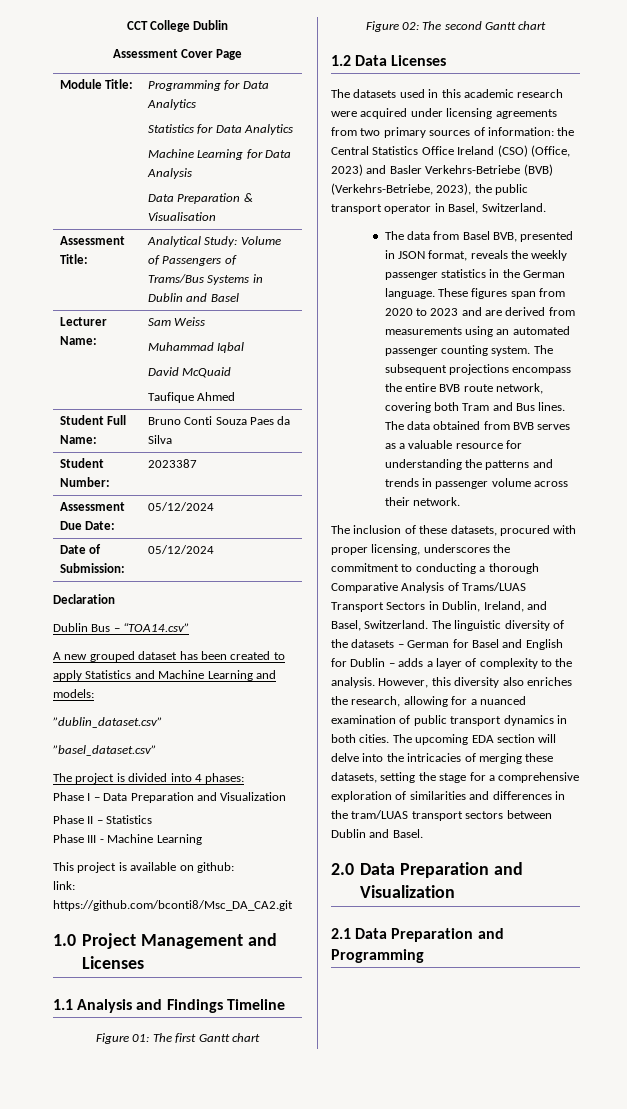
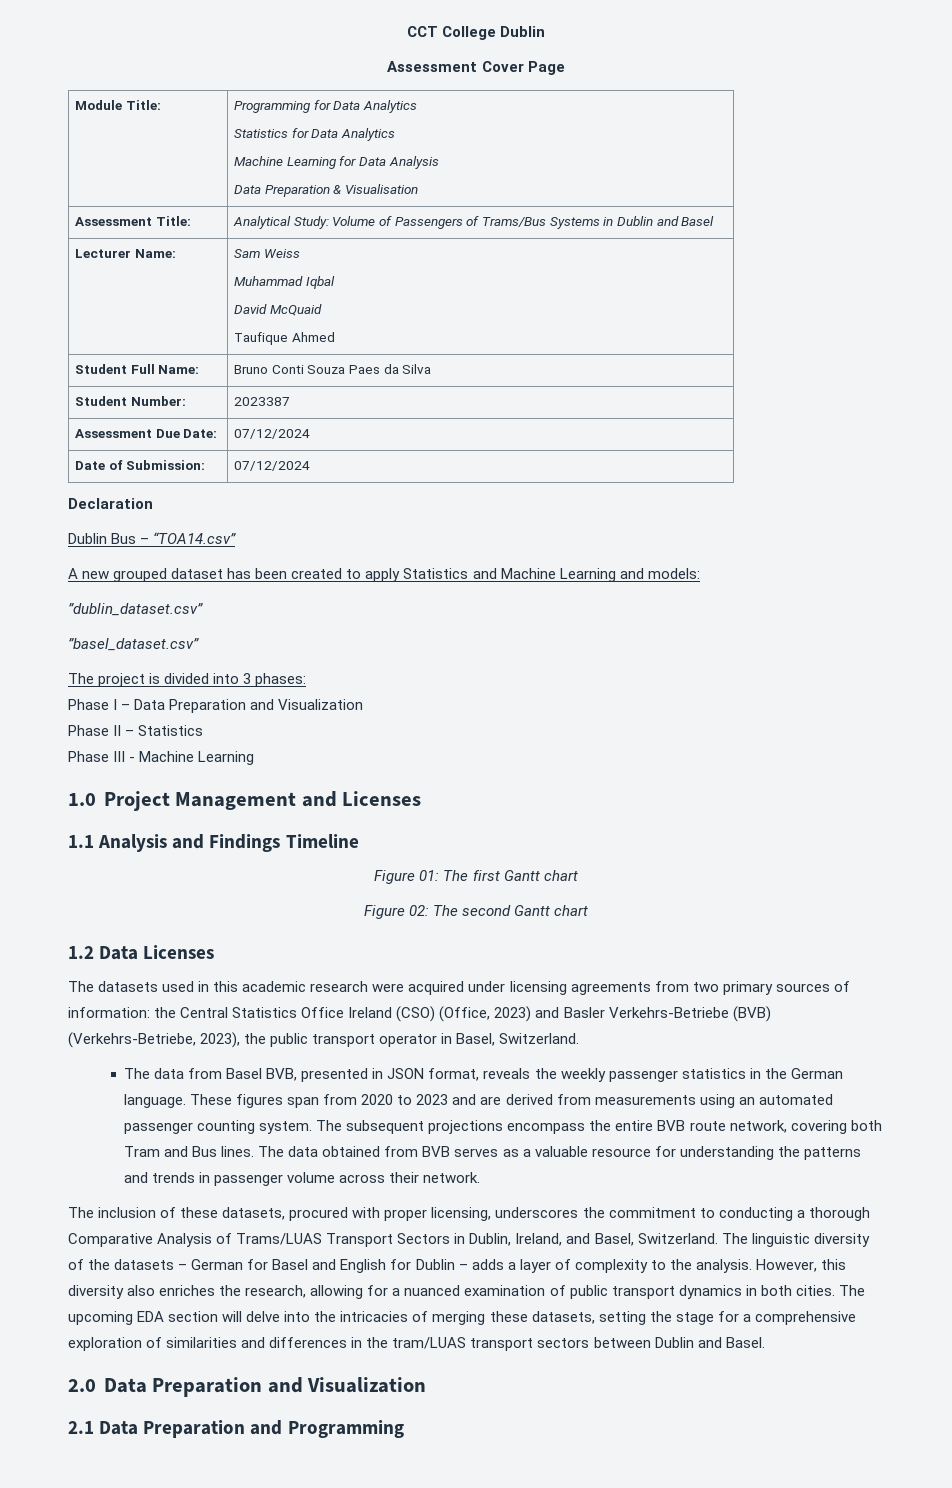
- Assessment Due Date: | 05/12/2024
+ Assessment Due Date: | 07/12/2024
- Date of Submission: | 05/12/2024
+ Date of Submission: | 07/12/2024
- The project is divided into 4 phases:
+ The project is divided into 3 phases:
- This project is available on github:
- link: https://github.com/bconti8/Msc_DA_CA2.git

